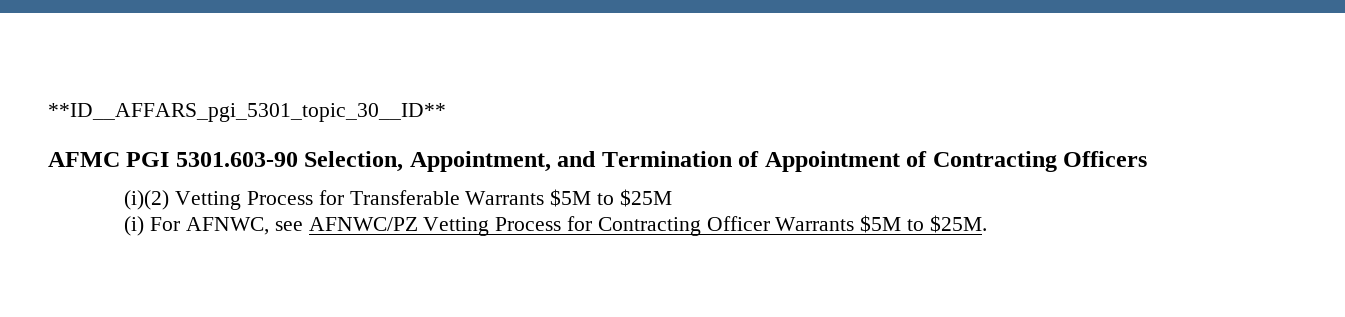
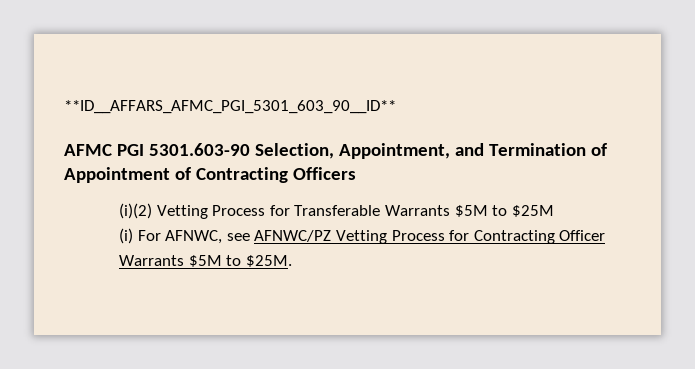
- **ID__AFFARS_pgi_5301_topic_30__ID**
+ **ID__AFFARS_AFMC_PGI_5301_603_90__ID**

